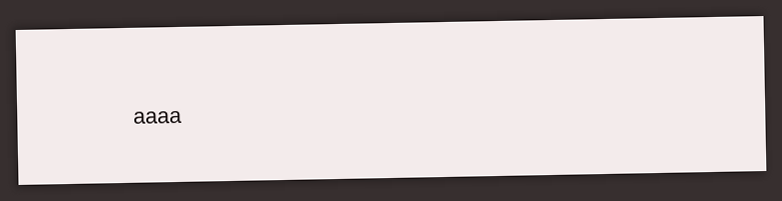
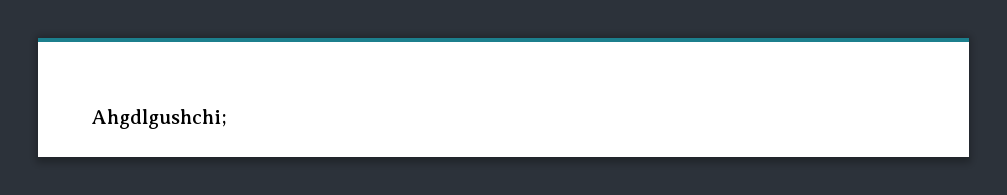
- aaaa
+ Ahgdlgushchi;

